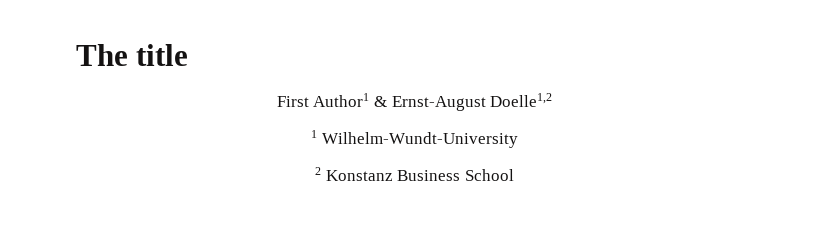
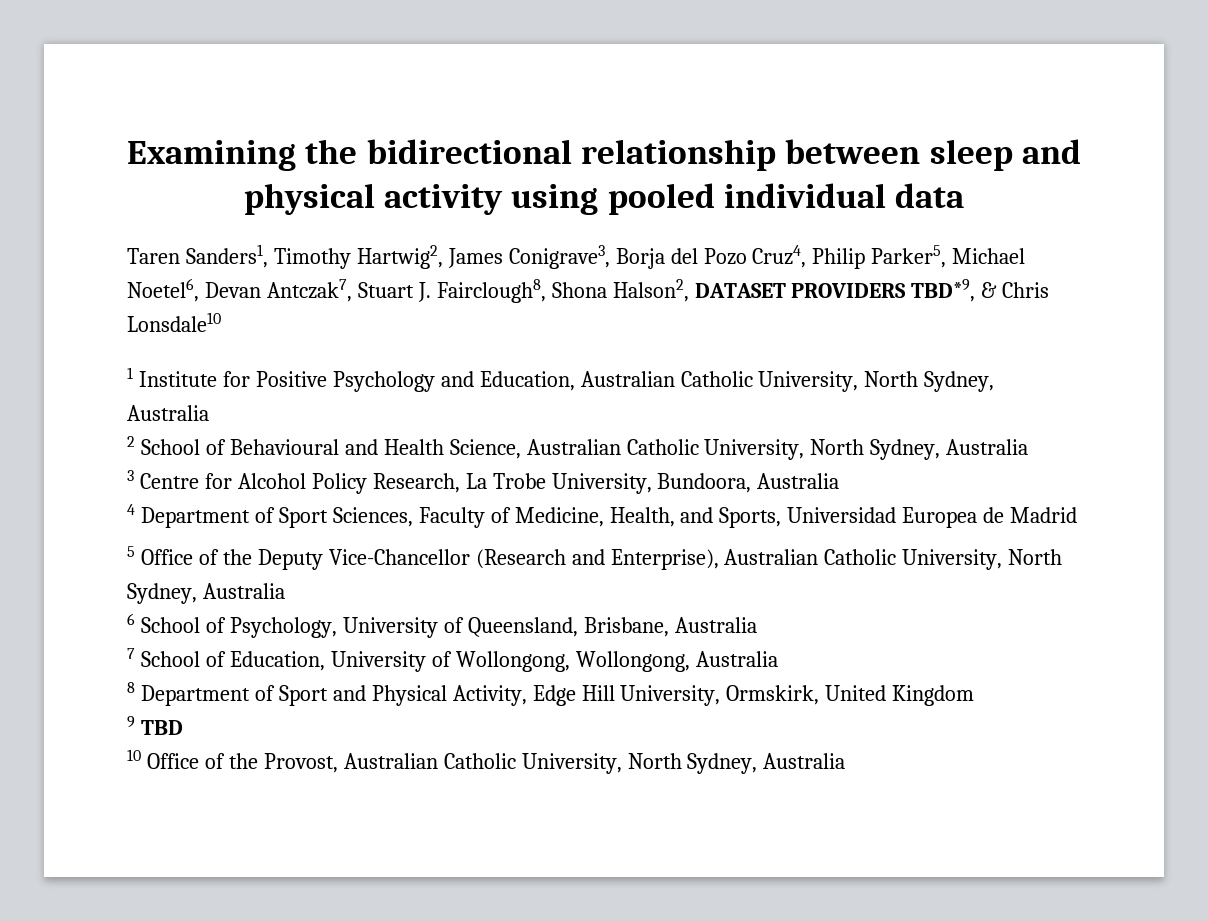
- The title
- First Author1 & Ernst-August Doelle1,2
- 1 Wilhelm-Wundt-University
- 2 Konstanz Business School
+ Examining the bidirectional relationship between sleep and physical activity using pooled individual data
+ Taren Sanders1, Timothy Hartwig2, James Conigrave3, Borja del Pozo Cruz4, Philip Parker5, Michael Noetel6, Devan Antczak7, Stuart J. Fairclough8, Shona Halson2, DATASET PROVIDERS TBD*9, & Chris Lonsdale10
+ 1 Institute for Positive Psychology and Education, Australian Catholic University, North Sydney, Australia
+ 2 School of Behavioural and Health Science, Australian Catholic University, North Sydney, Australia
+ 3 Centre for Alcohol Policy Research, La Trobe University, Bundoora, Australia
+ 4 Department of Sport Sciences, Faculty of Medicine, Health, and Sports, Universidad Europea de Madrid
+ 5 Office of the Deputy Vice-Chancellor (Research and Enterprise), Australian Catholic University, North Sydney, Australia
+ 6 School of Psychology, University of Queensland, Brisbane, Australia
+ 7 School of Education, University of Wollongong, Wollongong, Australia
+ 8 Department of Sport and Physical Activity, Edge Hill University, Ormskirk, United Kingdom
+ 9 TBD
+ 10 Office of the Provost, Australian Catholic University, North Sydney, Australia

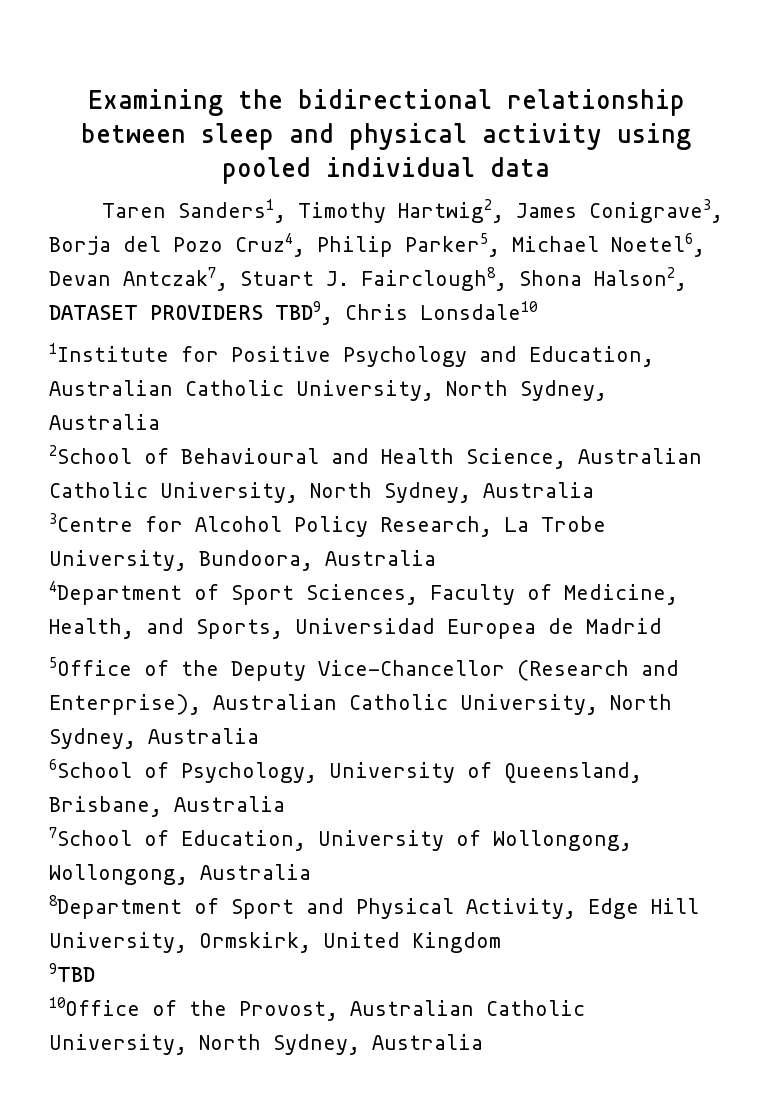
- Taren Sanders1, Timothy Hartwig2, James Conigrave3, Borja del Pozo Cruz4, Philip Parker5, Michael Noetel6, Devan Antczak7, Stuart J. Fairclough8, Shona Halson2, DATASET PROVIDERS TBD*9, & Chris Lonsdale10
+ Taren Sanders1, Timothy Hartwig2, James Conigrave3, Borja del Pozo Cruz4, Philip Parker5, Michael Noetel6, Devan Antczak7, Stuart J. Fairclough8, Shona Halson2, DATASET PROVIDERS TBD9, Chris Lonsdale10
- 1 Institute for Positive Psychology and Education, Australian Catholic University, North Sydney, Australia
+ 1Institute for Positive Psychology and Education, Australian Catholic University, North Sydney, Australia
- 2 School of Behavioural and Health Science, Australian Catholic University, North Sydney, Australia
+ 2School of Behavioural and Health Science, Australian Catholic University, North Sydney, Australia
- 3 Centre for Alcohol Policy Research, La Trobe University, Bundoora, Australia
+ 3Centre for Alcohol Policy Research, La Trobe University, Bundoora, Australia
- 4 Department of Sport Sciences, Faculty of Medicine, Health, and Sports, Universidad Europea de Madrid
+ 4Department of Sport Sciences, Faculty of Medicine, Health, and Sports, Universidad Europea de Madrid
- 5 Office of the Deputy Vice-Chancellor (Research and Enterprise), Australian Catholic University, North Sydney, Australia
+ 5Office of the Deputy Vice-Chancellor (Research and Enterprise), Australian Catholic University, North Sydney, Australia
- 6 School of Psychology, University of Queensland, Brisbane, Australia
+ 6School of Psychology, University of Queensland, Brisbane, Australia
- 7 School of Education, University of Wollongong, Wollongong, Australia
+ 7School of Education, University of Wollongong, Wollongong, Australia
- 8 Department of Sport and Physical Activity, Edge Hill University, Ormskirk, United Kingdom
+ 8Department of Sport and Physical Activity, Edge Hill University, Ormskirk, United Kingdom
- 9 TBD
- 10 Office of the Provost, Australian Catholic University, North Sydney, Australia
+ 9TBD
+ 10Office of the Provost, Australian Catholic University, North Sydney, Australia

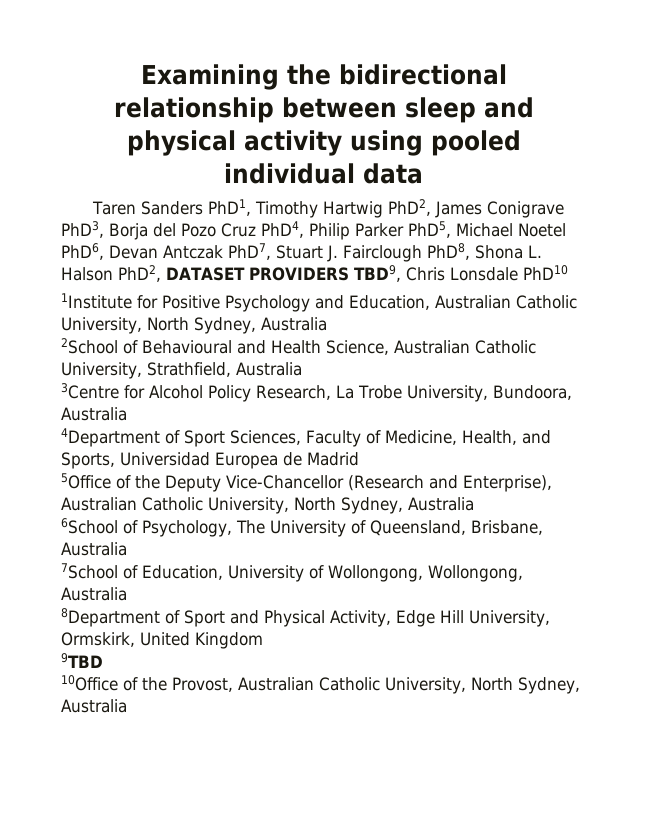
- Taren Sanders1, Timothy Hartwig2, James Conigrave3, Borja del Pozo Cruz4, Philip Parker5, Michael Noetel6, Devan Antczak7, Stuart J. Fairclough8, Shona Halson2, DATASET PROVIDERS TBD9, Chris Lonsdale10
+ Taren Sanders PhD1, Timothy Hartwig PhD2, James Conigrave PhD3, Borja del Pozo Cruz PhD4, Philip Parker PhD5, Michael Noetel PhD6, Devan Antczak PhD7, Stuart J. Fairclough PhD8, Shona L. Halson PhD2, DATASET PROVIDERS TBD9, Chris Lonsdale PhD10
- 2School of Behavioural and Health Science, Australian Catholic University, North Sydney, Australia
+ 2School of Behavioural and Health Science, Australian Catholic University, Strathfield, Australia
- 6School of Psychology, University of Queensland, Brisbane, Australia
+ 6School of Psychology, The University of Queensland, Brisbane, Australia

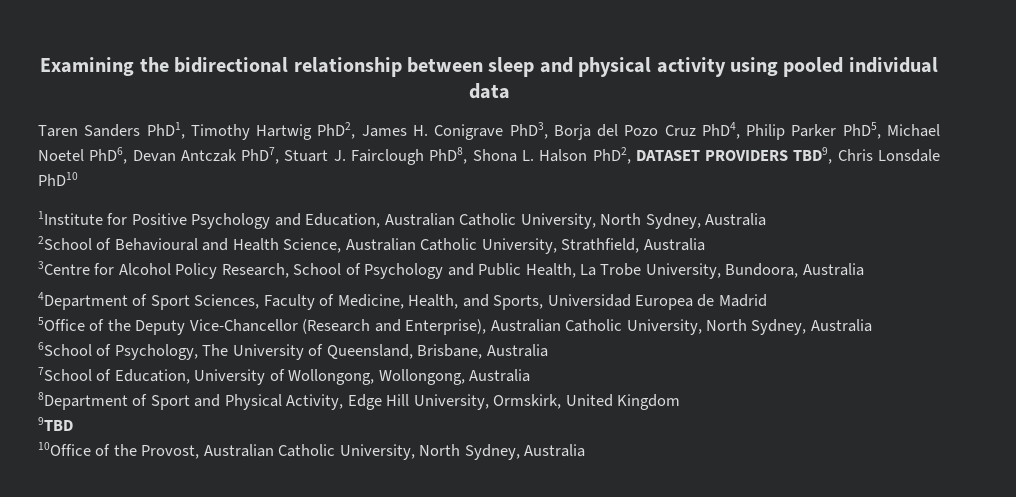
- Taren Sanders PhD1, Timothy Hartwig PhD2, James Conigrave PhD3, Borja del Pozo Cruz PhD4, Philip Parker PhD5, Michael Noetel PhD6, Devan Antczak PhD7, Stuart J. Fairclough PhD8, Shona L. Halson PhD2, DATASET PROVIDERS TBD9, Chris Lonsdale PhD10
+ Taren Sanders PhD1, Timothy Hartwig PhD2, James H. Conigrave PhD3, Borja del Pozo Cruz PhD4, Philip Parker PhD5, Michael Noetel PhD6, Devan Antczak PhD7, Stuart J. Fairclough PhD8, Shona L. Halson PhD2, DATASET PROVIDERS TBD9, Chris Lonsdale PhD10
- 3Centre for Alcohol Policy Research, La Trobe University, Bundoora, Australia
+ 3Centre for Alcohol Policy Research, School of Psychology and Public Health, La Trobe University, Bundoora, Australia

